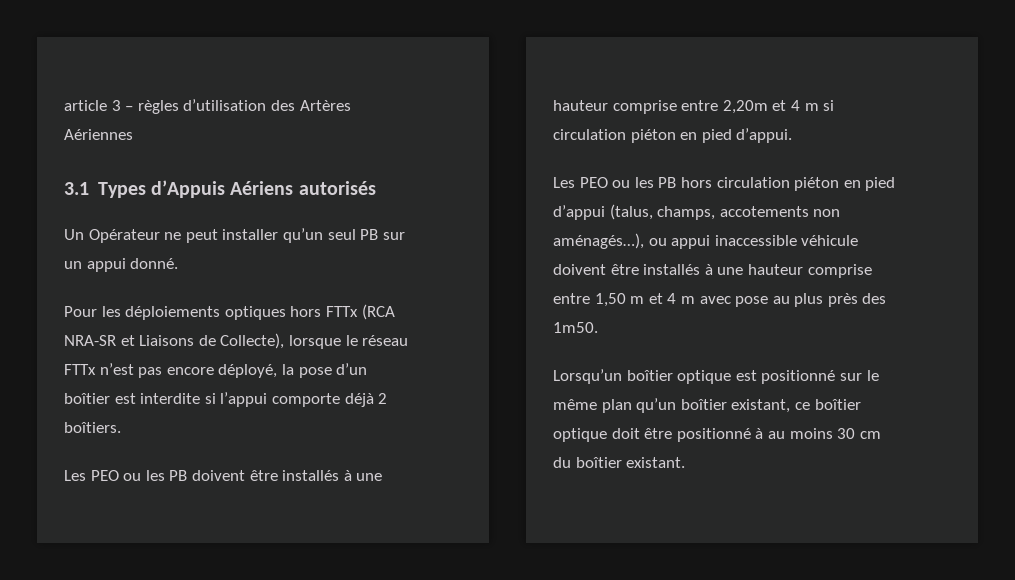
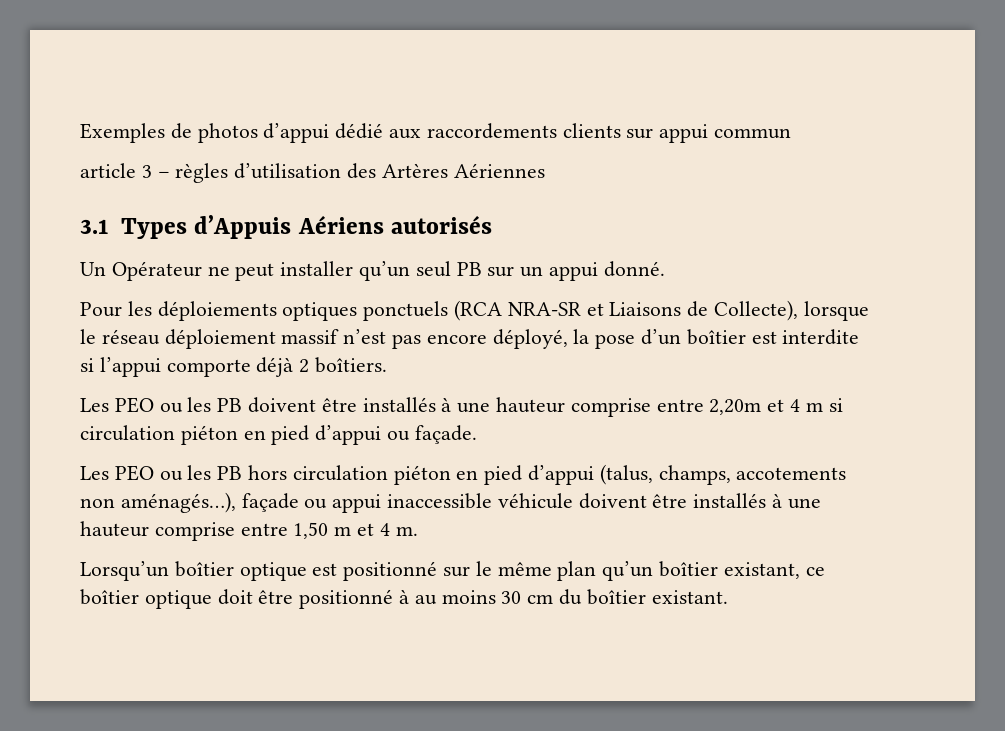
+ Exemples de photos d’appui dédié aux raccordements clients sur appui commun
- Pour les déploiements optiques hors FTTx (RCA NRA-SR et Liaisons de Collecte), lorsque le réseau FTTx n’est pas encore déployé, la pose d’un boîtier est interdite si l’appui comporte déjà 2 boîtiers.
+ Pour les déploiements optiques ponctuels (RCA NRA-SR et Liaisons de Collecte), lorsque le réseau déploiement massif n’est pas encore déployé, la pose d’un boîtier est interdite si l’appui comporte déjà 2 boîtiers.
- Les PEO ou les PB doivent être installés à une hauteur comprise entre 2,20m et 4 m si circulation piéton en pied d’appui.
+ Les PEO ou les PB doivent être installés à une hauteur comprise entre 2,20m et 4 m si circulation piéton en pied d’appui ou façade.
- Les PEO ou les PB hors circulation piéton en pied d’appui (talus, champs, accotements non aménagés…), ou appui inaccessible véhicule doivent être installés à une hauteur comprise entre 1,50 m et 4 m avec pose au plus près des 1m50.
+ Les PEO ou les PB hors circulation piéton en pied d’appui (talus, champs, accotements non aménagés…), façade ou appui inaccessible véhicule doivent être installés à une hauteur comprise entre 1,50 m et 4 m.

